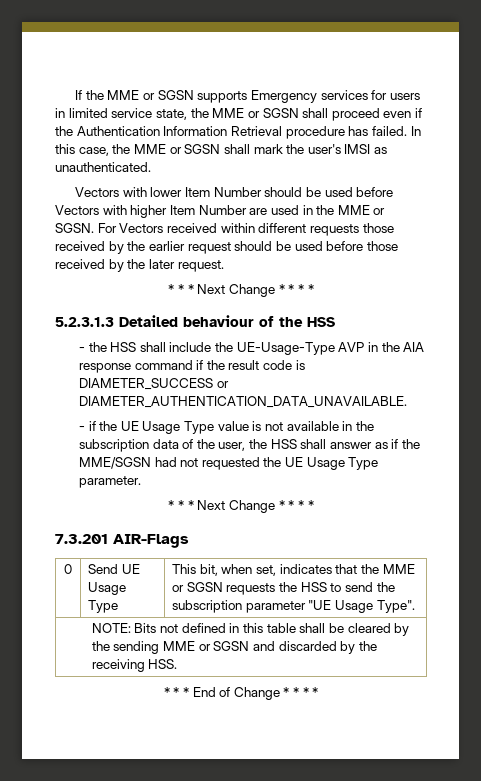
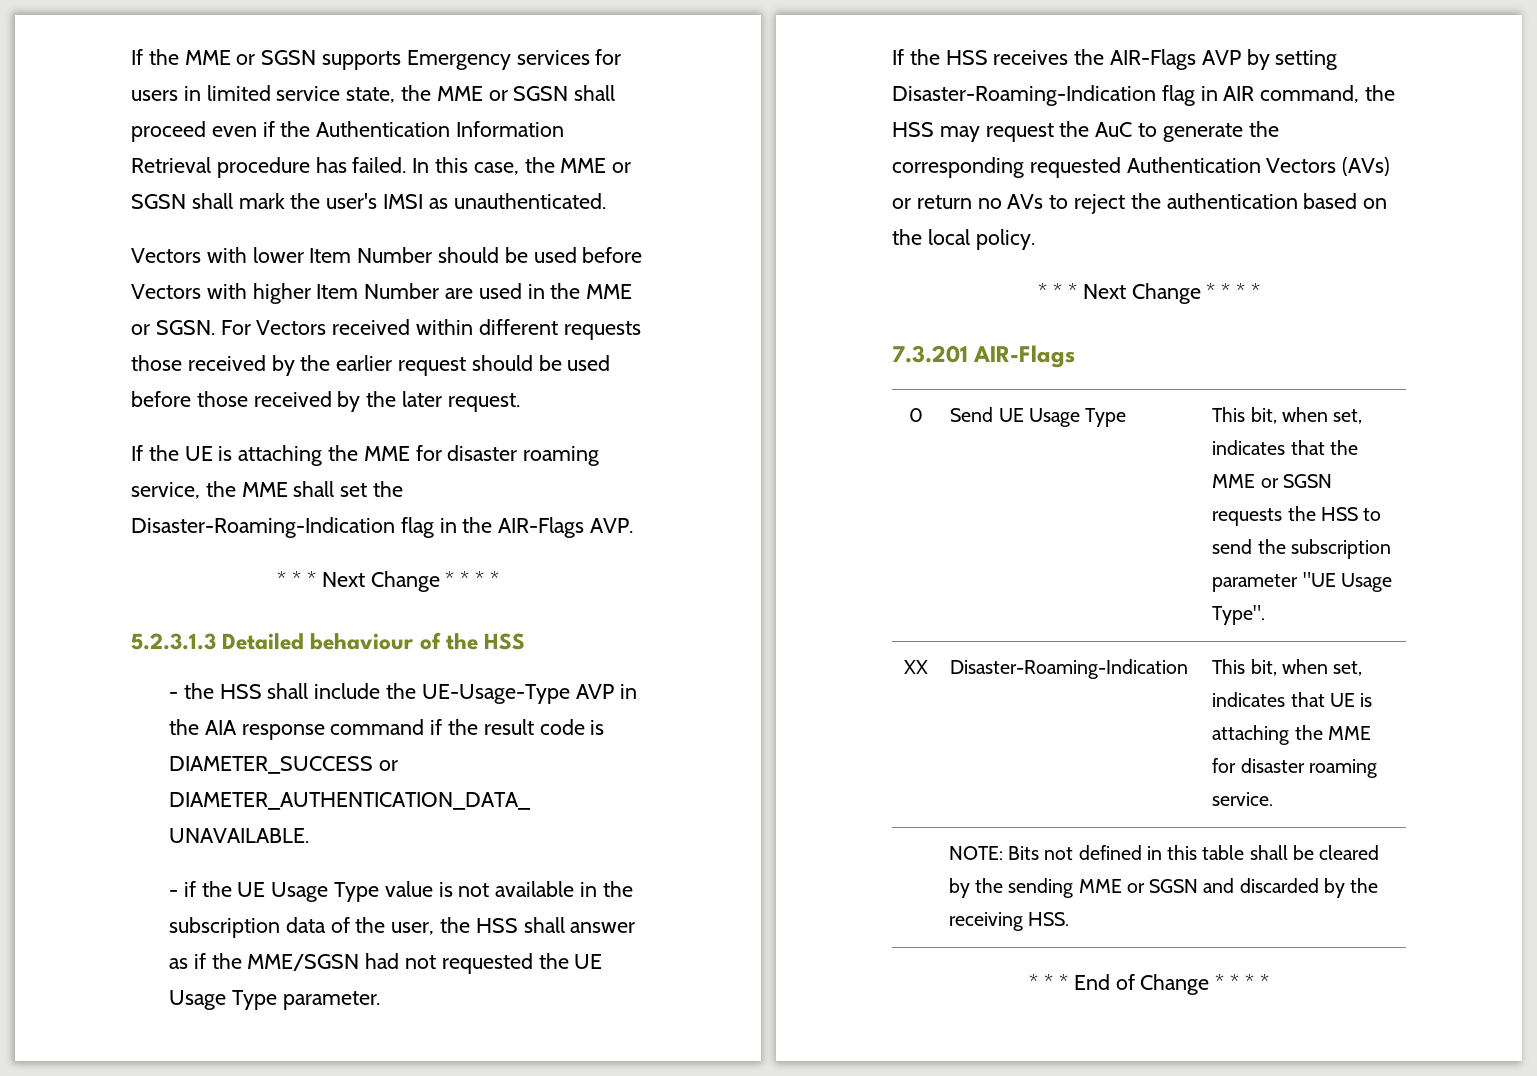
+ If the UE is attaching the MME for disaster roaming service, the MME shall set the Disaster-Roaming-Indication flag in the AIR-Flags AVP.
+ If the HSS receives the AIR-Flags AVP by setting Disaster-Roaming-Indication flag in AIR command, the HSS may request the AuC to generate the corresponding requested Authentication Vectors (AVs) or return no AVs to reject the authentication based on the local policy.
+ XX | Disaster-Roaming-Indication | This bit, when set, indicates that UE is attaching the MME for disaster roaming service.

